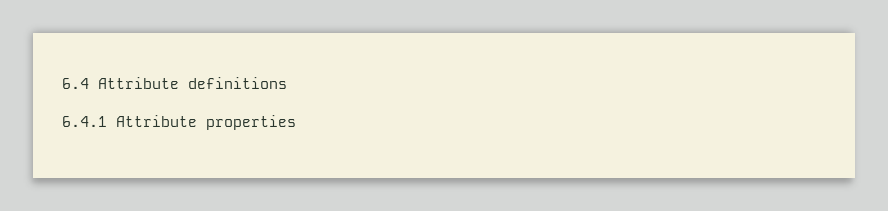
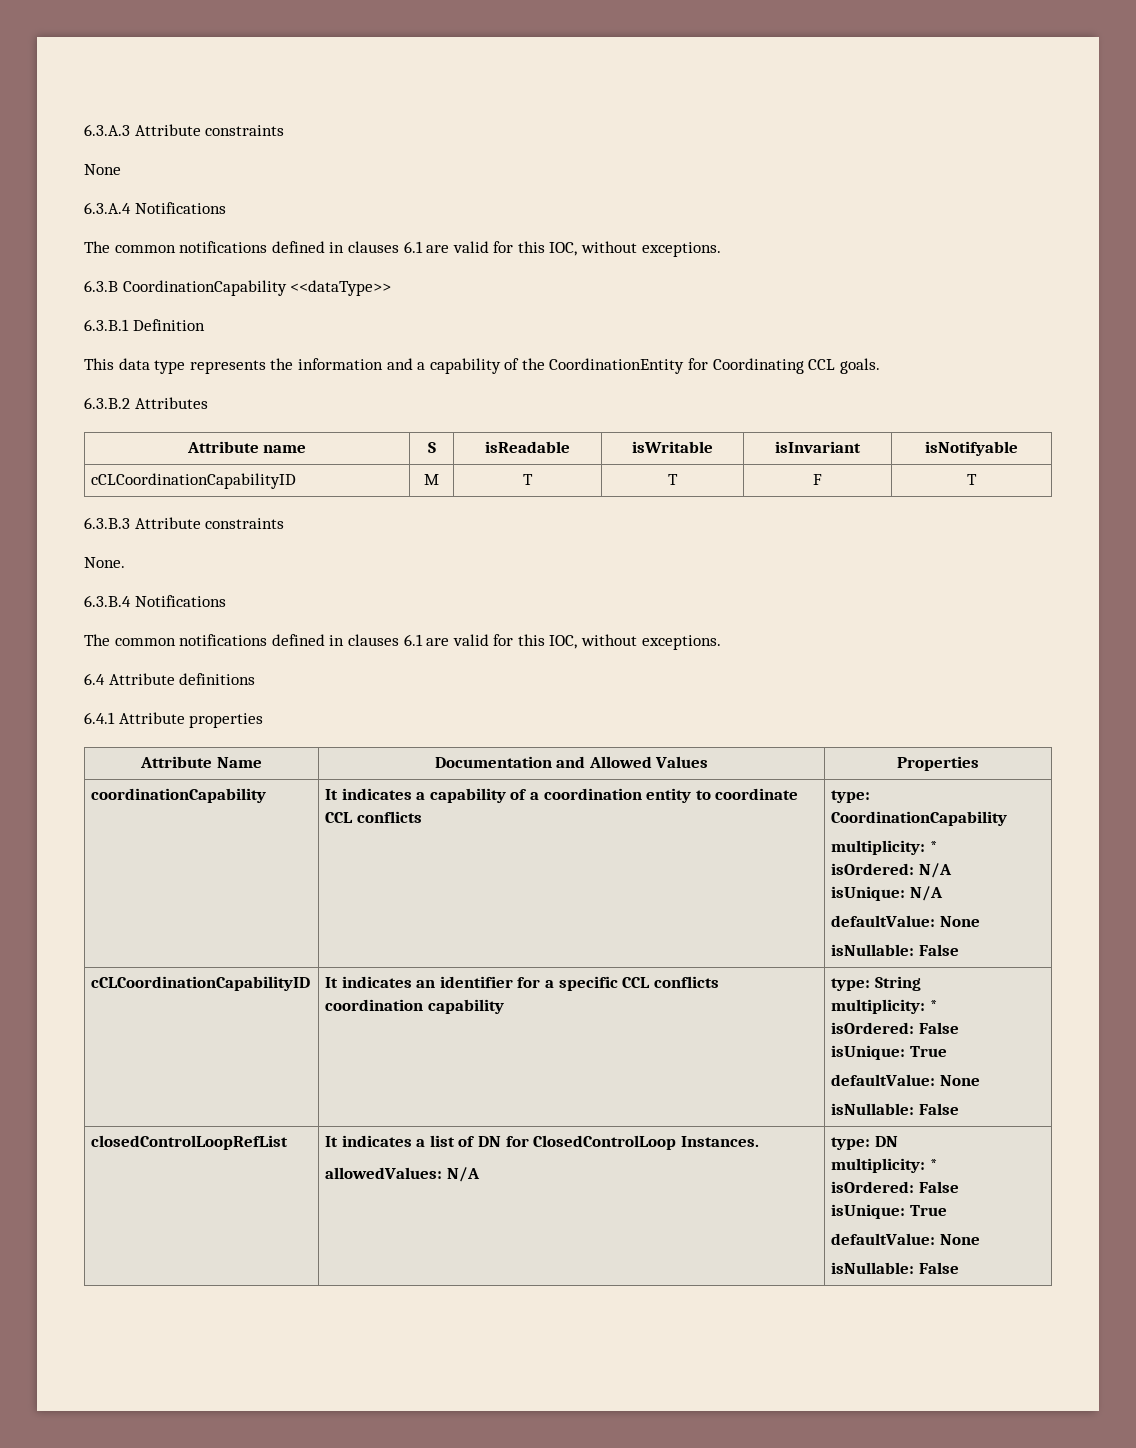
+ 6.3.A.3 Attribute constraints
+ None
+ 6.3.A.4 Notifications
+ The common notifications defined in clauses 6.1 are valid for this IOC, without exceptions.
+ 6.3.B CoordinationCapability <<dataType>>
+ 6.3.B.1 Definition
+ This data type represents the information and a capability of the CoordinationEntity for Coordinating CCL goals.
+ 6.3.B.2 Attributes
+ Attribute name | S | isReadable | isWritable | isInvariant | isNotifyable
+ cCLCoordinationCapabilityID | M | T | T | F | T
+ 6.3.B.3 Attribute constraints
+ None.
+ 6.3.B.4 Notifications
+ The common notifications defined in clauses 6.1 are valid for this IOC, without exceptions.
+ Attribute Name | Documentation and Allowed Values | Properties
+ coordinationCapability | It indicates a capability of a coordination entity to coordinate CCL conflicts | type: CoordinationCapability
+ multiplicity: *
+ isOrdered: N/A
+ isUnique: N/A
+ defaultValue: None
+ isNullable: False
+ cCLCoordinationCapabilityID | It indicates an identifier for a specific CCL conflicts coordination capability | type: String
+ multiplicity: *
+ isOrdered: False
+ isUnique: True
+ defaultValue: None
+ isNullable: False
+ closedControlLoopRefList | It indicates a list of DN for ClosedControlLoop Instances.
+ allowedValues: N/A | type: DN
+ multiplicity: *
+ isOrdered: False
+ isUnique: True
+ defaultValue: None
+ isNullable: False

